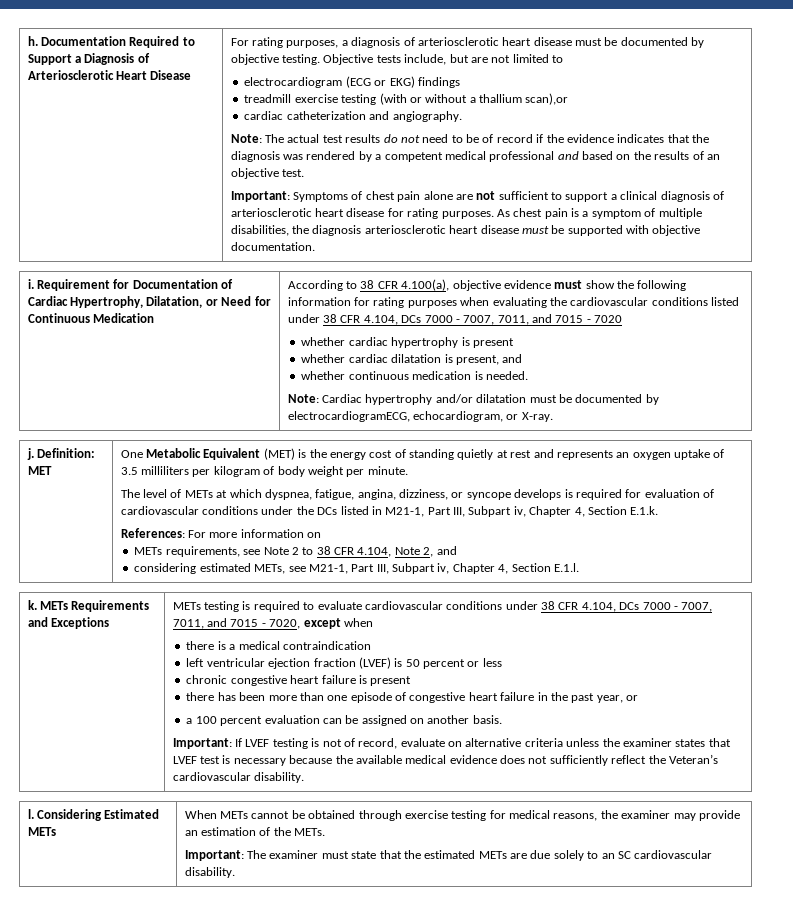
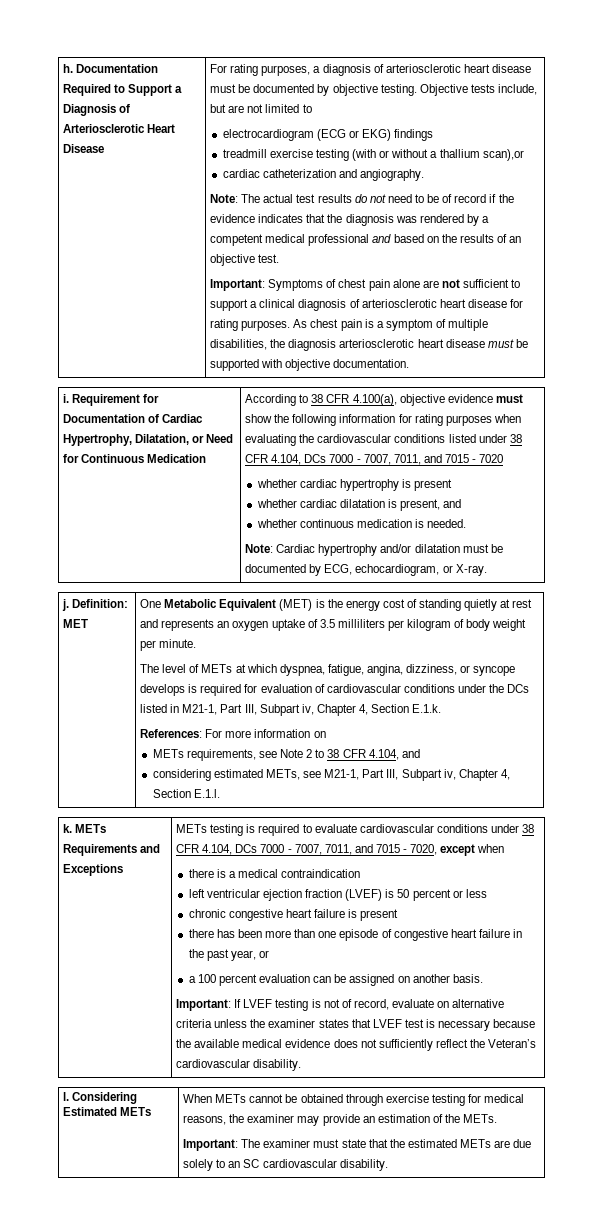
- Note: Cardiac hypertrophy and/or dilatation must be documented by electrocardiogramECG, echocardiogram, or X-ray.
+ Note: Cardiac hypertrophy and/or dilatation must be documented by ECG, echocardiogram, or X-ray.
- METs requirements, see Note 2 to 38 CFR 4.104, Note 2, and
+ METs requirements, see Note 2 to 38 CFR 4.104, and

